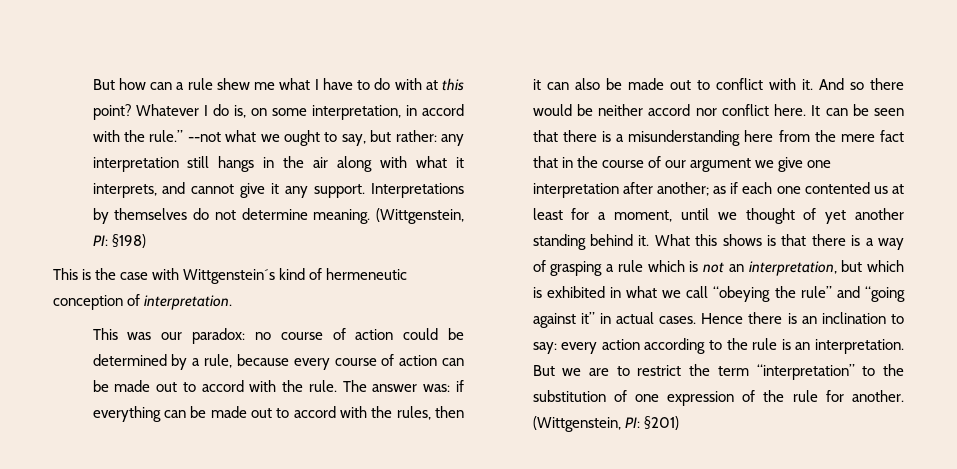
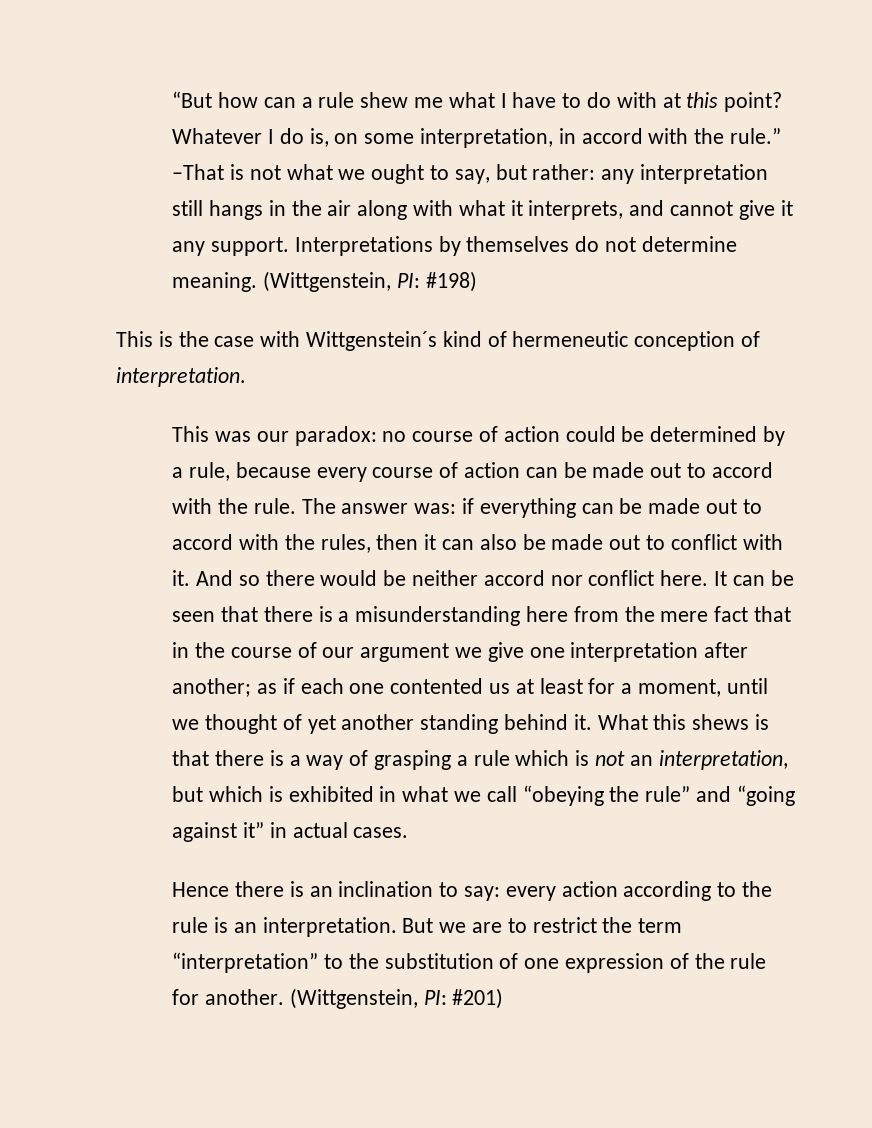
- But how can a rule shew me what I have to do with at this point?
+ “But how can a rule shew me what I have to do with at this point?
- --not what we ought to say, but rather: any interpretation still hangs in the air along with what it interprets, and cannot give it any support.
+ –That is not what we ought to say, but rather: any interpretation still hangs in the air along with what it interprets, and cannot give it any support.
- (Wittgenstein, PI: §198)
+ (Wittgenstein, PI: #198)
- What this shows is that there is a way of grasping a rule which is not an interpretation, but which is exhibited in what we call “obeying the rule” and “going against it” in actual cases. Hence there is an inclination to say: every action according to the rule is an interpretation.
+ What this shews is that there is a way of grasping a rule which is not an interpretation, but which is exhibited in what we call “obeying the rule” and “going against it” in actual cases.
+ Hence there is an inclination to say: every action according to the rule is an interpretation.
- (Wittgenstein, PI: §201)
+ (Wittgenstein, PI: #201)

